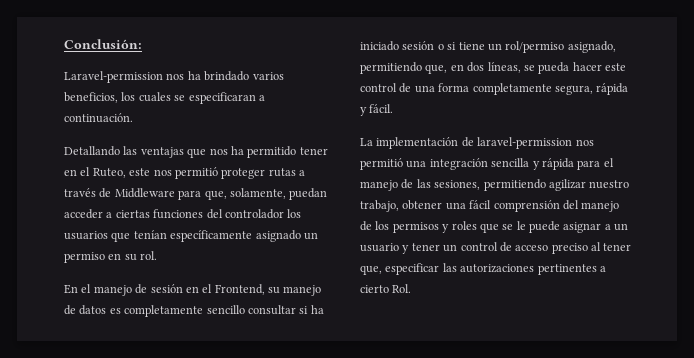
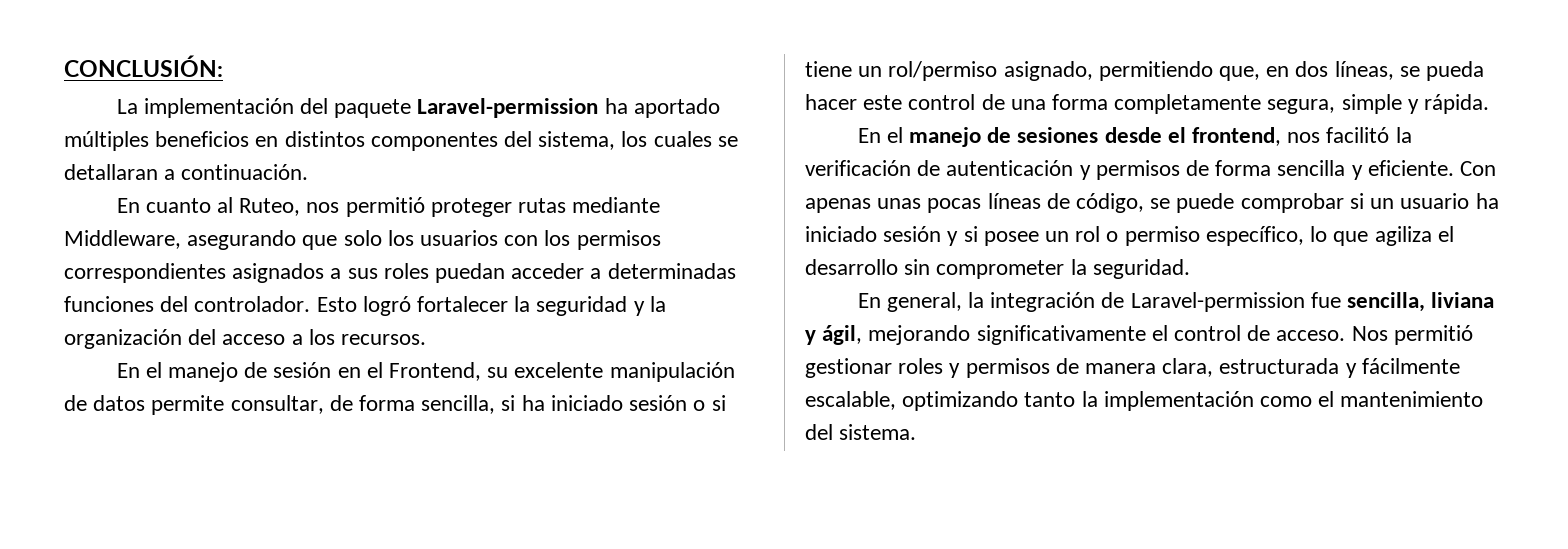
- Conclusión:
- Laravel-permission nos ha brindado varios beneficios, los cuales se especificaran a continuación.
+ CONCLUSIÓN:
+ La implementación del paquete Laravel-permission ha aportado múltiples beneficios en distintos componentes del sistema, los cuales se detallaran a continuación.
- Detallando las ventajas que nos ha permitido tener en el Ruteo, este nos permitió proteger rutas a través de Middleware para que, solamente, puedan acceder a ciertas funciones del controlador los usuarios que tenían específicamente asignado un permiso en su rol.
+ En cuanto al Ruteo, nos permitió proteger rutas mediante Middleware, asegurando que solo los usuarios con los permisos correspondientes asignados a sus roles puedan acceder a determinadas funciones del controlador. Esto logró fortalecer la seguridad y la organización del acceso a los recursos.
- En el manejo de sesión en el Frontend, su manejo de datos es completamente sencillo consultar si ha iniciado sesión o si tiene un rol/permiso asignado, permitiendo que, en dos líneas, se pueda hacer este control de una forma completamente segura, rápida y fácil.
- La implementación de laravel-permission nos permitió una integración sencilla y rápida para el manejo de las sesiones, permitiendo agilizar nuestro trabajo, obtener una fácil comprensión del manejo de los permisos y roles que se le puede asignar a un usuario y tener un control de acceso preciso al tener que, especificar las autorizaciones pertinentes a cierto Rol.
+ En el manejo de sesión en el Frontend, su excelente manipulación de datos permite consultar, de forma sencilla, si ha iniciado sesión o si tiene un rol/permiso asignado, permitiendo que, en dos líneas, se pueda hacer este control de una forma completamente segura, simple y rápida.
+ En el manejo de sesiones desde el frontend, nos facilitó la verificación de autenticación y permisos de forma sencilla y eficiente. Con apenas unas pocas líneas de código, se puede comprobar si un usuario ha iniciado sesión y si posee un rol o permiso específico, lo que agiliza el desarrollo sin comprometer la seguridad.
+ En general, la integración de Laravel-permission fue sencilla, liviana y ágil, mejorando significativamente el control de acceso. Nos permitió gestionar roles y permisos de manera clara, estructurada y fácilmente escalable, optimizando tanto la implementación como el mantenimiento del sistema.

